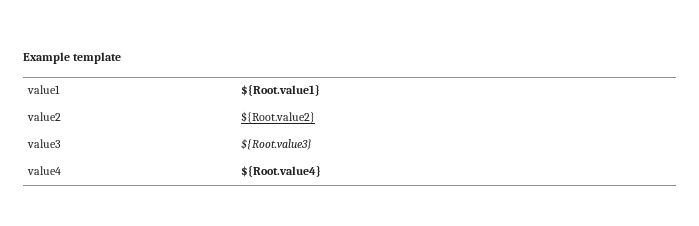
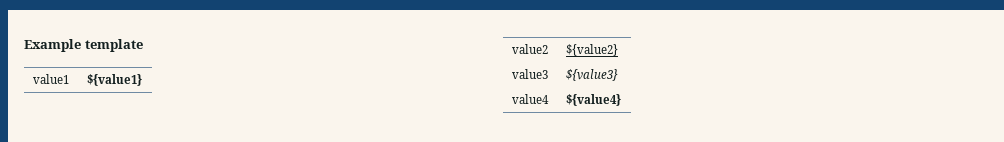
- value1 | ${Root.value1}
+ value1 | ${value1}
- value2 | ${Root.value2}
+ value2 | ${value2}
- value3 | ${Root.value3}
+ value3 | ${value3}
- value4 | ${Root.value4}
+ value4 | ${value4}

